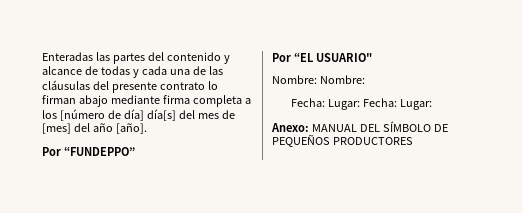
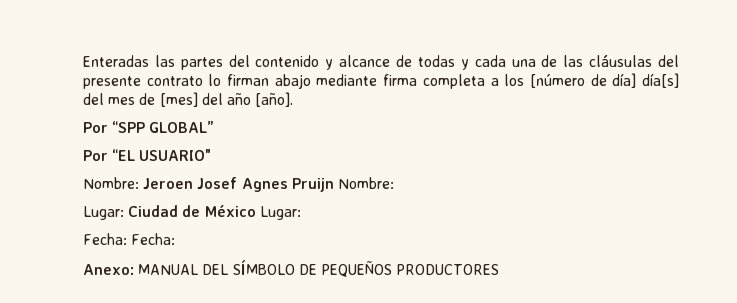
- Por “FUNDEPPO”
+ Por “SPP GLOBAL”
- Nombre: Nombre:
- Fecha: Lugar: Fecha: Lugar:
+ Nombre: Jeroen Josef Agnes Pruijn Nombre:
+ Lugar: Ciudad de México Lugar:
+ Fecha: Fecha:

